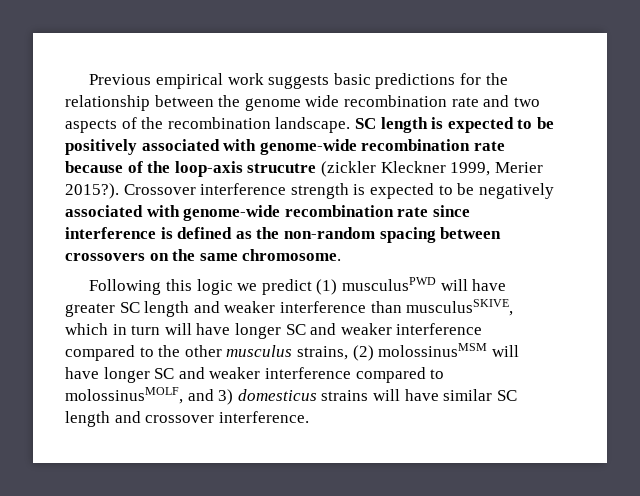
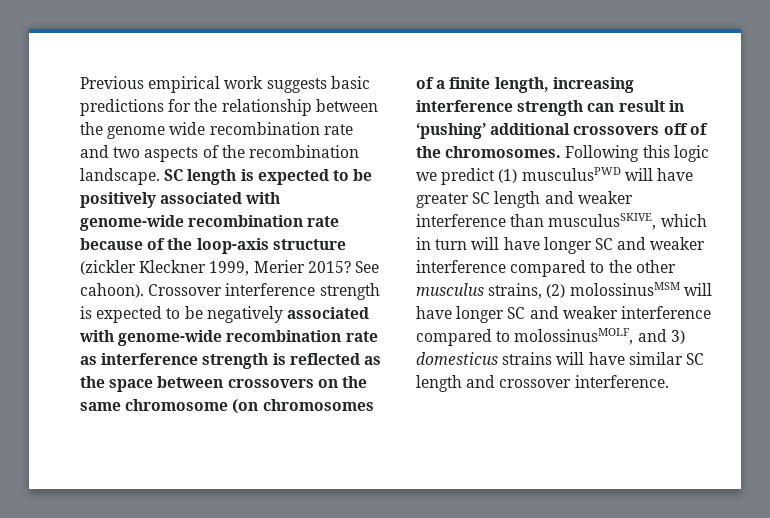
- SC length is expected to be positively associated with genome-wide recombination rate because of the loop-axis strucutre (zickler Kleckner 1999, Merier 2015?).
+ SC length is expected to be positively associated with genome-wide recombination rate because of the loop-axis structure (zickler Kleckner 1999, Merier 2015? See cahoon).
- Crossover interference strength is expected to be negatively associated with genome-wide recombination rate since interference is defined as the non-random spacing between crossovers on the same chromosome.
- Following this logic we predict (1) musculusPWD will have greater SC length and weaker interference than musculusSKIVE, which in turn will have longer SC and weaker interference compared to the other musculus strains, (2) molossinusMSM will have longer SC and weaker interference compared to molossinusMOLF, and 3) domesticus strains will have similar SC length and crossover interference.
+ Crossover interference strength is expected to be negatively associated with genome-wide recombination rate as interference strength is reflected as the space between crossovers on the same chromosome (on chromosomes of a finite length, increasing interference strength can result in ‘pushing’ additional crossovers off of the chromosomes. Following this logic we predict (1) musculusPWD will have greater SC length and weaker interference than musculusSKIVE, which in turn will have longer SC and weaker interference compared to the other musculus strains, (2) molossinusMSM will have longer SC and weaker interference compared to molossinusMOLF, and 3) domesticus strains will have similar SC length and crossover interference.

